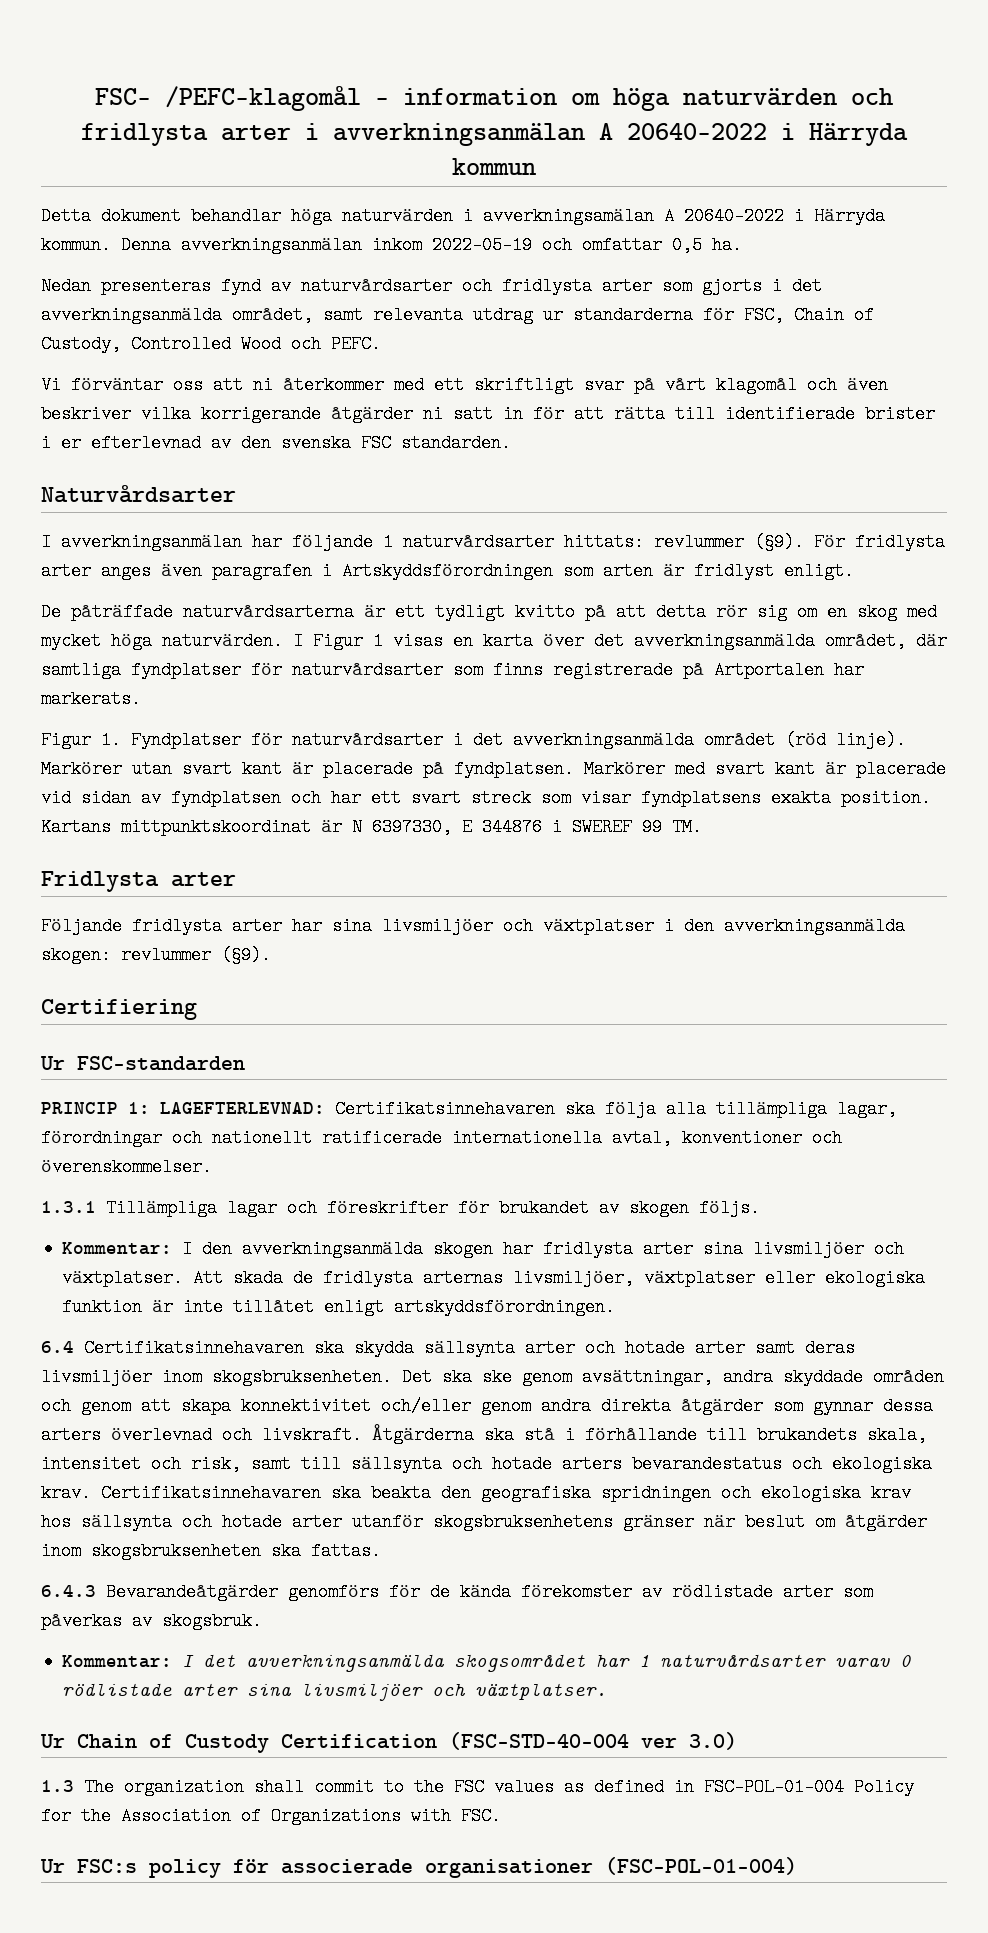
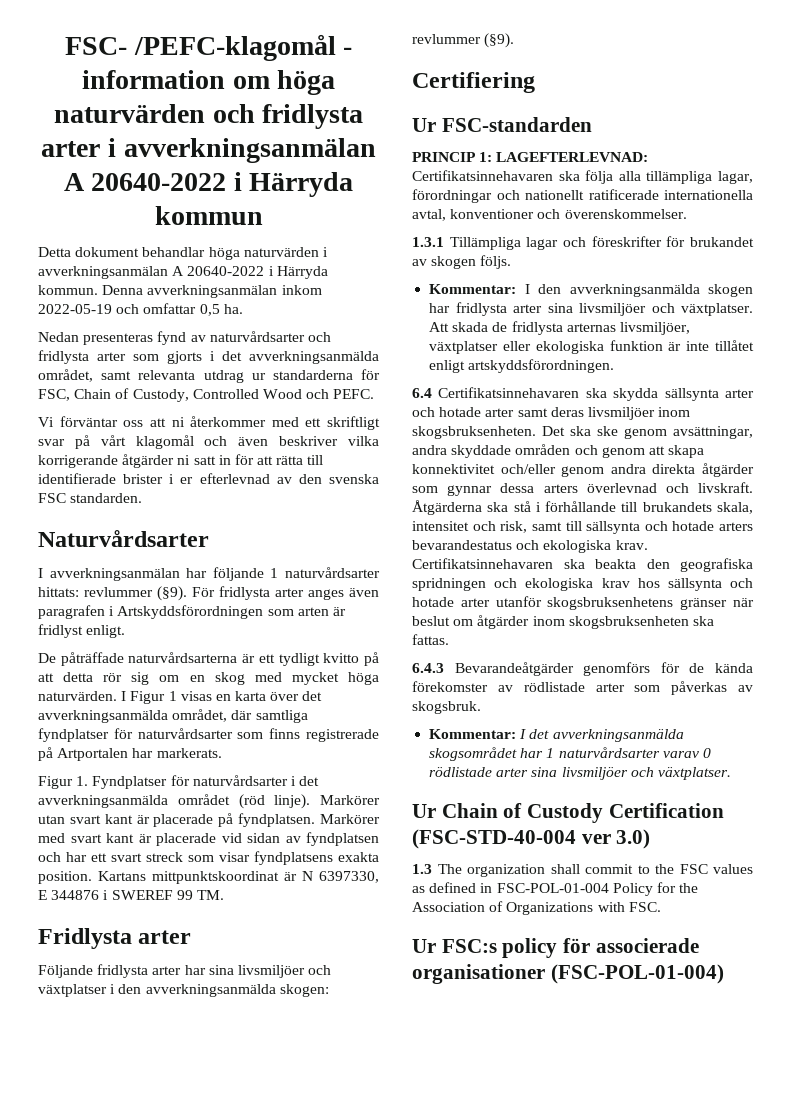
- Detta dokument behandlar höga naturvärden i avverkningsamälan A 20640-2022 i Härryda kommun.
+ Detta dokument behandlar höga naturvärden i avverkningsanmälan A 20640-2022 i Härryda kommun.

